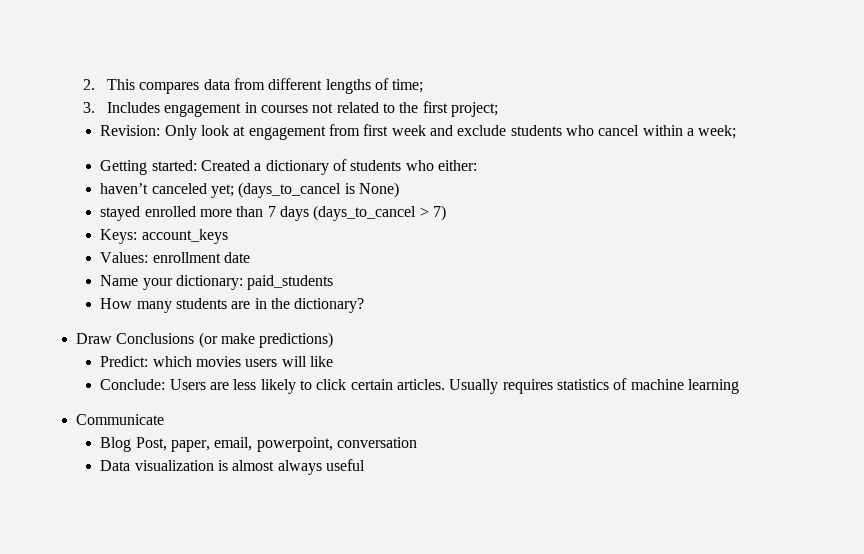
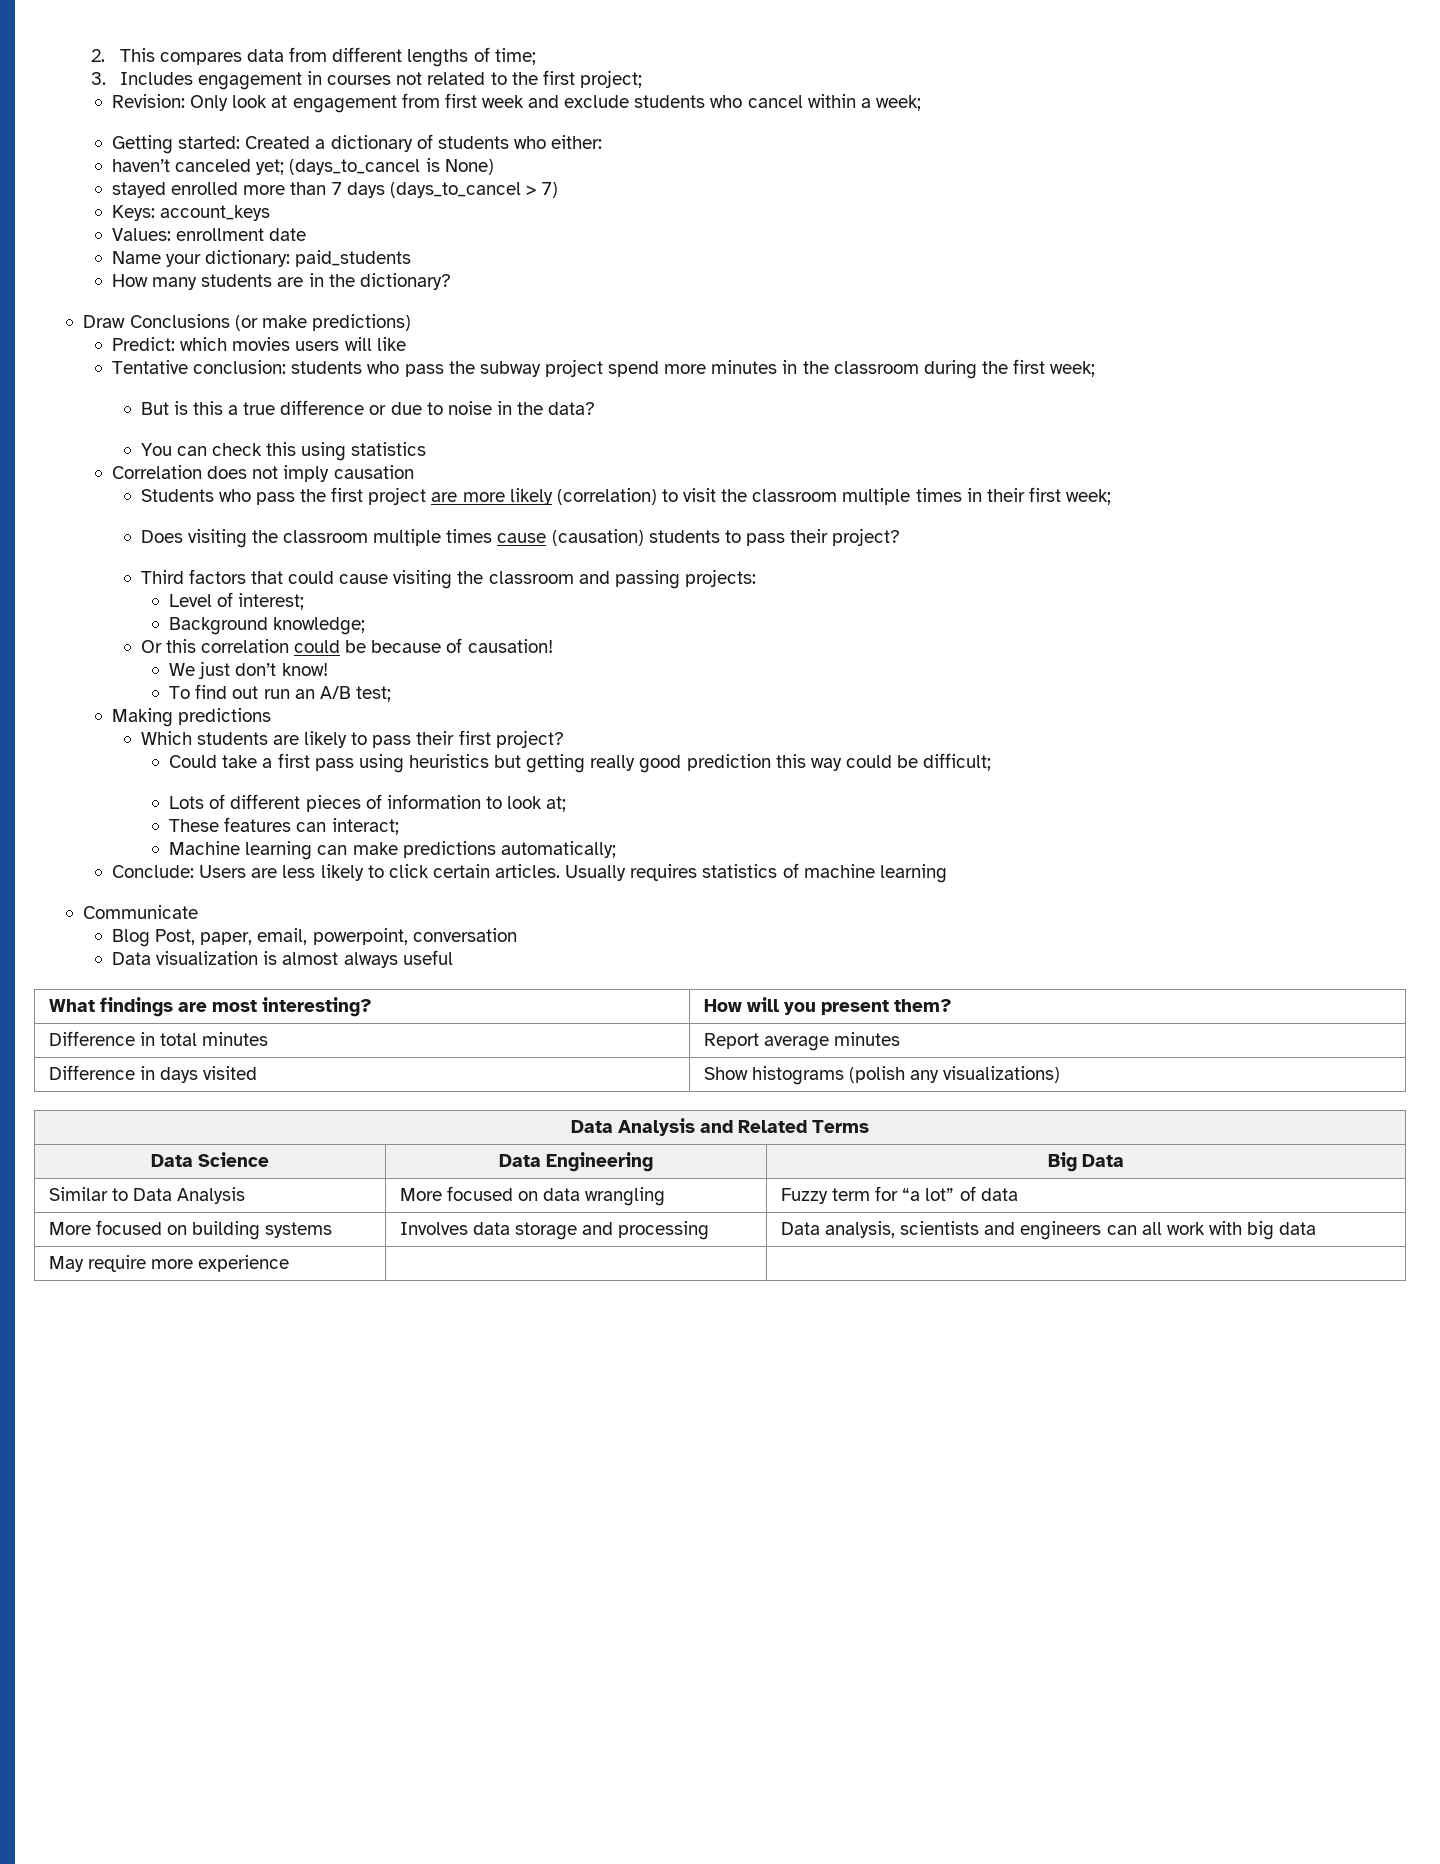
+ Tentative conclusion: students who pass the subway project spend more minutes in the classroom during the first week;
+ But is this a true difference or due to noise in the data?
+ You can check this using statistics
+ Correlation does not imply causation
+ Students who pass the first project are more likely (correlation) to visit the classroom multiple times in their first week;
+ Does visiting the classroom multiple times cause (causation) students to pass their project?
+ Third factors that could cause visiting the classroom and passing projects:
+ Level of interest;
+ Background knowledge;
+ Or this correlation could be because of causation!
+ We just don’t know!
+ To find out run an A/B test;
+ Making predictions
+ Which students are likely to pass their first project?
+ Could take a first pass using heuristics but getting really good prediction this way could be difficult;
+ Lots of different pieces of information to look at;
+ These features can interact;
+ Machine learning can make predictions automatically;
+ What findings are most interesting? | How will you present them?
+ Difference in total minutes | Report average minutes
+ Difference in days visited | Show histograms (polish any visualizations)
+ Data Analysis and Related Terms
+ Data Science | Data Engineering | Big Data
+ Similar to Data Analysis | More focused on data wrangling | Fuzzy term for “a lot” of data
+ More focused on building systems | Involves data storage and processing | Data analysis, scientists and engineers can all work with big data
+ May require more experience | |

